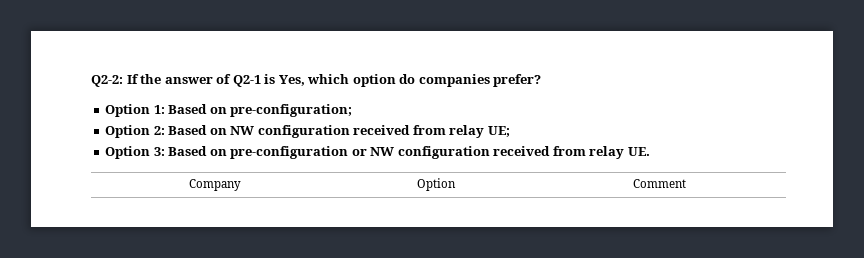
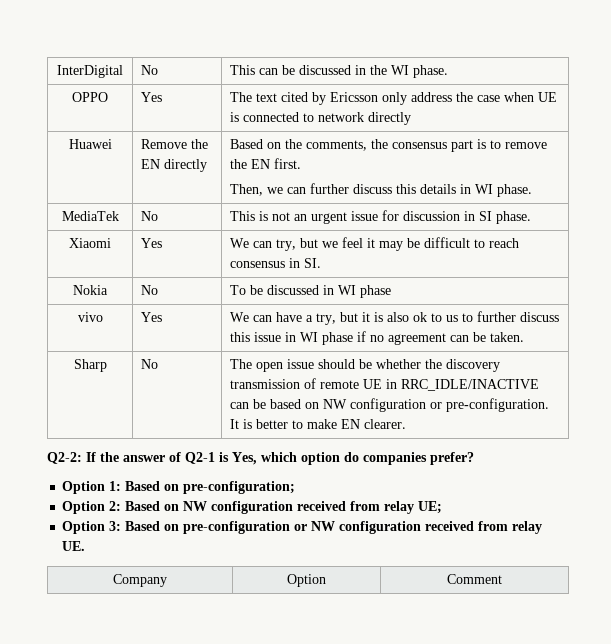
+ InterDigital | No | This can be discussed in the WI phase.
+ OPPO | Yes | The text cited by Ericsson only address the case when UE is connected to network directly
+ Huawei | Remove the EN directly | Based on the comments, the consensus part is to remove the EN first.
+ Then, we can further discuss this details in WI phase.
+ MediaTek | No | This is not an urgent issue for discussion in SI phase.
+ Xiaomi | Yes | We can try, but we feel it may be difficult to reach consensus in SI.
+ Nokia | No | To be discussed in WI phase
+ vivo | Yes | We can have a try, but it is also ok to us to further discuss this issue in WI phase if no agreement can be taken.
+ Sharp | No | The open issue should be whether the discovery transmission of remote UE in RRC_IDLE/INACTIVE can be based on NW configuration or pre-configuration. It is better to make EN clearer.

